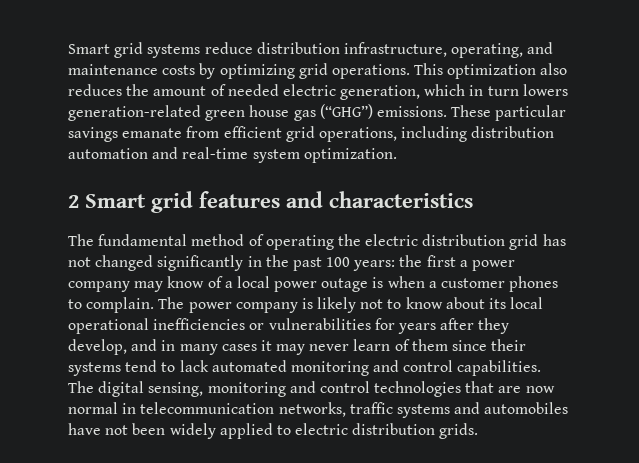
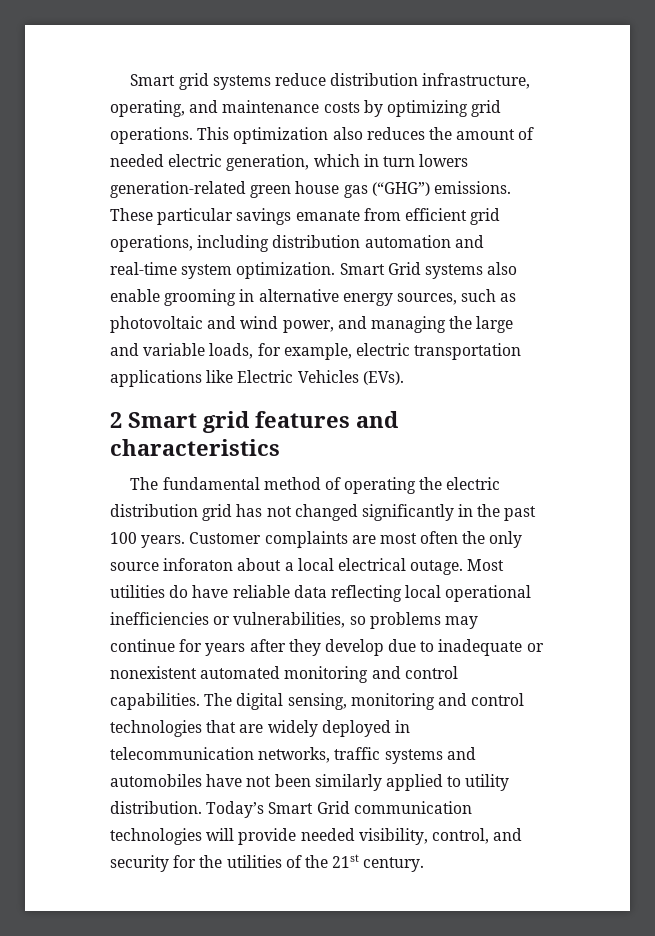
+ Smart Grid systems also enable grooming in alternative energy sources, such as photovoltaic and wind power, and managing the large and variable loads, for example, electric transportation applications like Electric Vehicles (EVs).
- The fundamental method of operating the electric distribution grid has not changed significantly in the past 100 years: the first a power company may know of a local power outage is when a customer phones to complain. The power company is likely not to know about its local operational inefficiencies or vulnerabilities for years after they develop, and in many cases it may never learn of them since their systems tend to lack automated monitoring and control capabilities.
+ The fundamental method of operating the electric distribution grid has not changed significantly in the past 100 years. Customer complaints are most often the only source inforaton about a local electrical outage. Most utilities do have reliable data reflecting local operational inefficiencies or vulnerabilities, so problems may continue for years after they develop due to inadequate or nonexistent automated monitoring and control capabilities.
- The digital sensing, monitoring and control technologies that are now normal in telecommunication networks, traffic systems and automobiles have not been widely applied to electric distribution grids.
+ The digital sensing, monitoring and control technologies that are widely deployed in telecommunication networks, traffic systems and automobiles have not been similarly applied to utility distribution. Today’s Smart Grid communication technologies will provide needed visibility, control, and security for the utilities of the 21st century.

